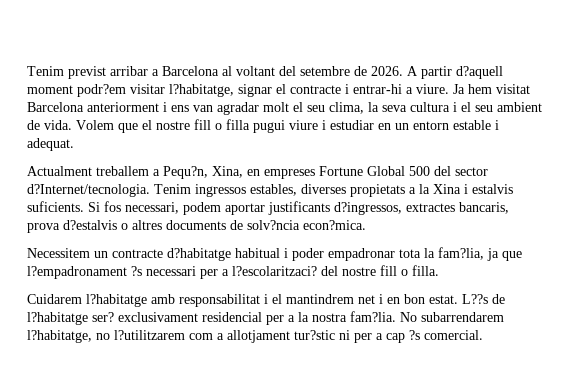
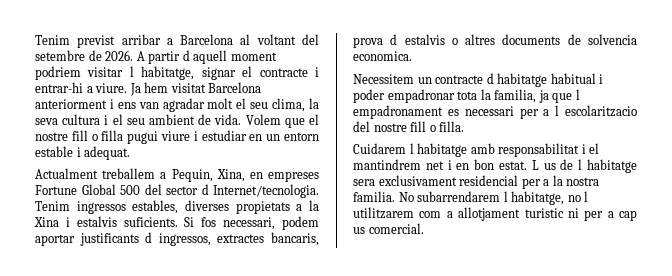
- A partir d?aquell moment podr?em visitar l?habitatge, signar el contracte i entrar-hi a viure.
+ A partir d aquell moment podriem visitar l habitatge, signar el contracte i entrar-hi a viure.
- Actualment treballem a Pequ?n, Xina, en empreses Fortune Global 500 del sector d?Internet/tecnologia.
+ Actualment treballem a Pequin, Xina, en empreses Fortune Global 500 del sector d Internet/tecnologia.
- Si fos necessari, podem aportar justificants d?ingressos, extractes bancaris, prova d?estalvis o altres documents de solv?ncia econ?mica.
+ Si fos necessari, podem aportar justificants d ingressos, extractes bancaris, prova d estalvis o altres documents de solvencia economica.
- Necessitem un contracte d?habitatge habitual i poder empadronar tota la fam?lia, ja que l?empadronament ?s necessari per a l?escolaritzaci? del nostre fill o filla.
+ Necessitem un contracte d habitatge habitual i poder empadronar tota la familia, ja que l empadronament es necessari per a l escolaritzacio del nostre fill o filla.
- Cuidarem l?habitatge amb responsabilitat i el mantindrem net i en bon estat.
+ Cuidarem l habitatge amb responsabilitat i el mantindrem net i en bon estat.
- L??s de l?habitatge ser? exclusivament residencial per a la nostra fam?lia.
+ L us de l habitatge sera exclusivament residencial per a la nostra familia.
- No subarrendarem l?habitatge, no l?utilitzarem com a allotjament tur?stic ni per a cap ?s comercial.
+ No subarrendarem l habitatge, no l utilitzarem com a allotjament turistic ni per a cap us comercial.

